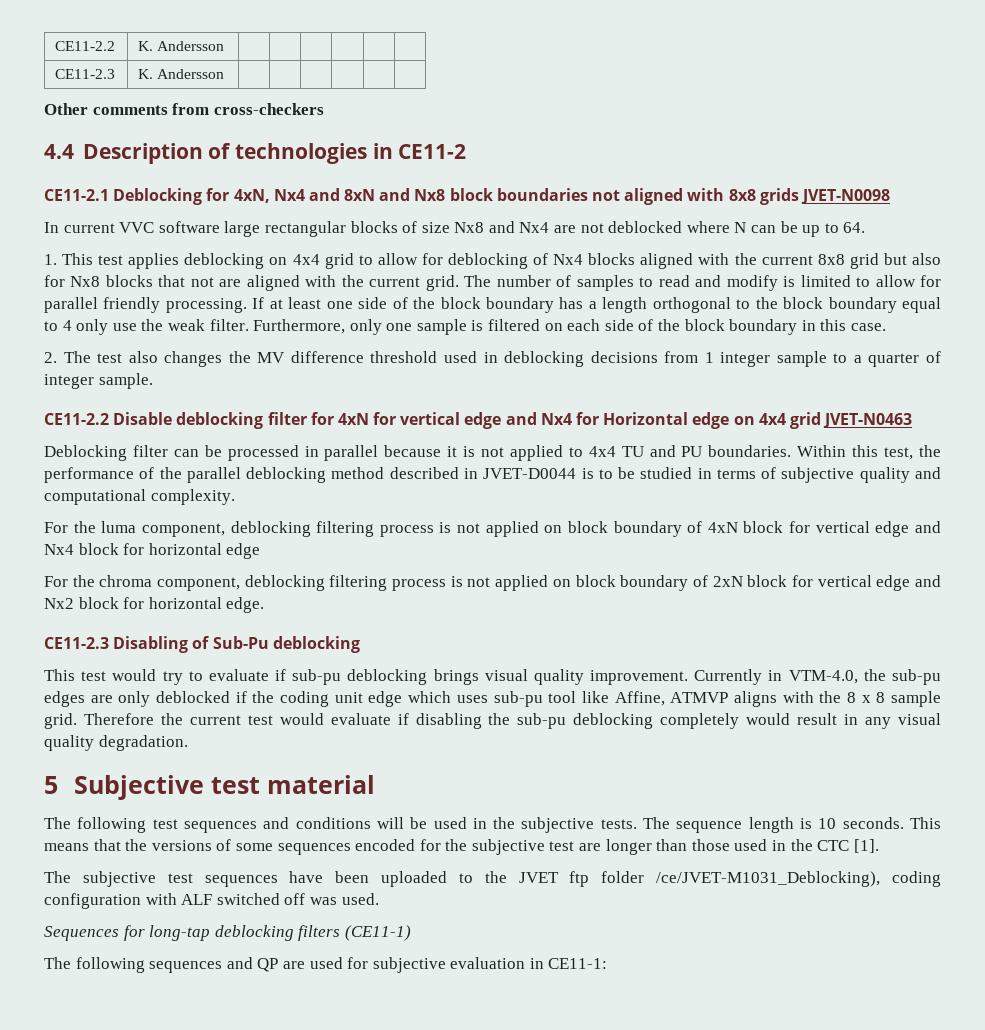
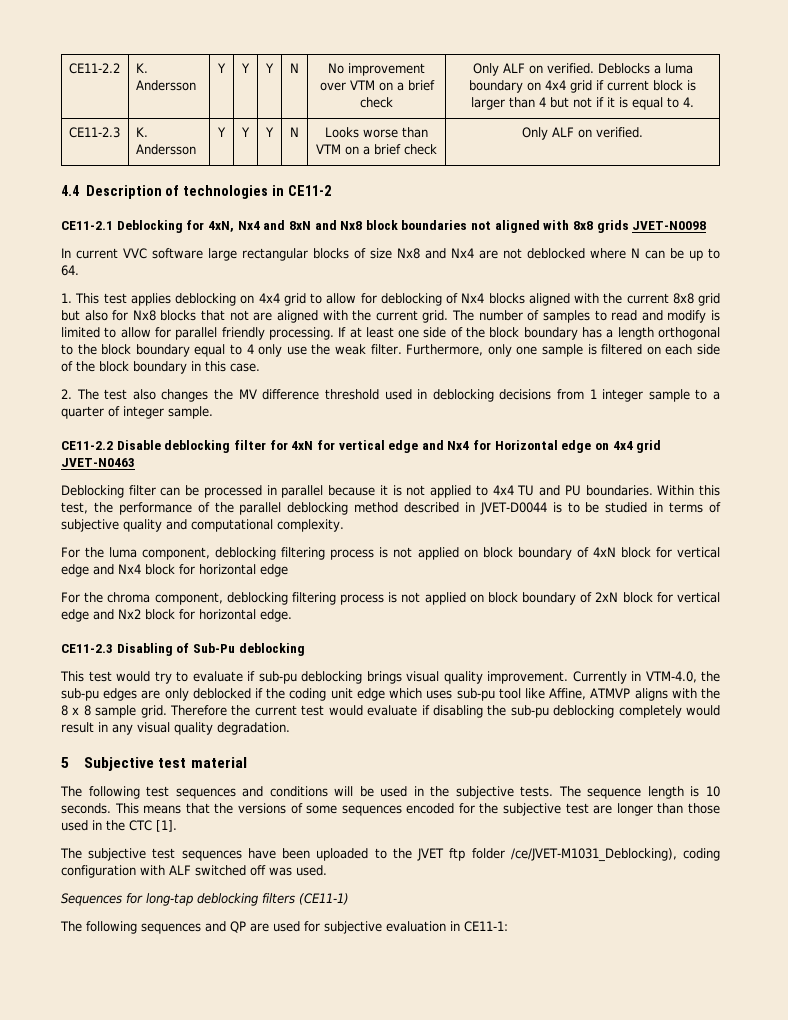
- CE11-2.3 | K. Andersson | | | | | |
- Other comments from cross-checkers
+ Y | Y | Y | N | No improvement over VTM on a brief check | Only ALF on verified. Deblocks a luma boundary on 4x4 grid if current block is larger than 4 but not if it is equal to 4.
+ CE11-2.3 | K. Andersson | Y | Y | Y | N | Looks worse than VTM on a brief check | Only ALF on verified.

